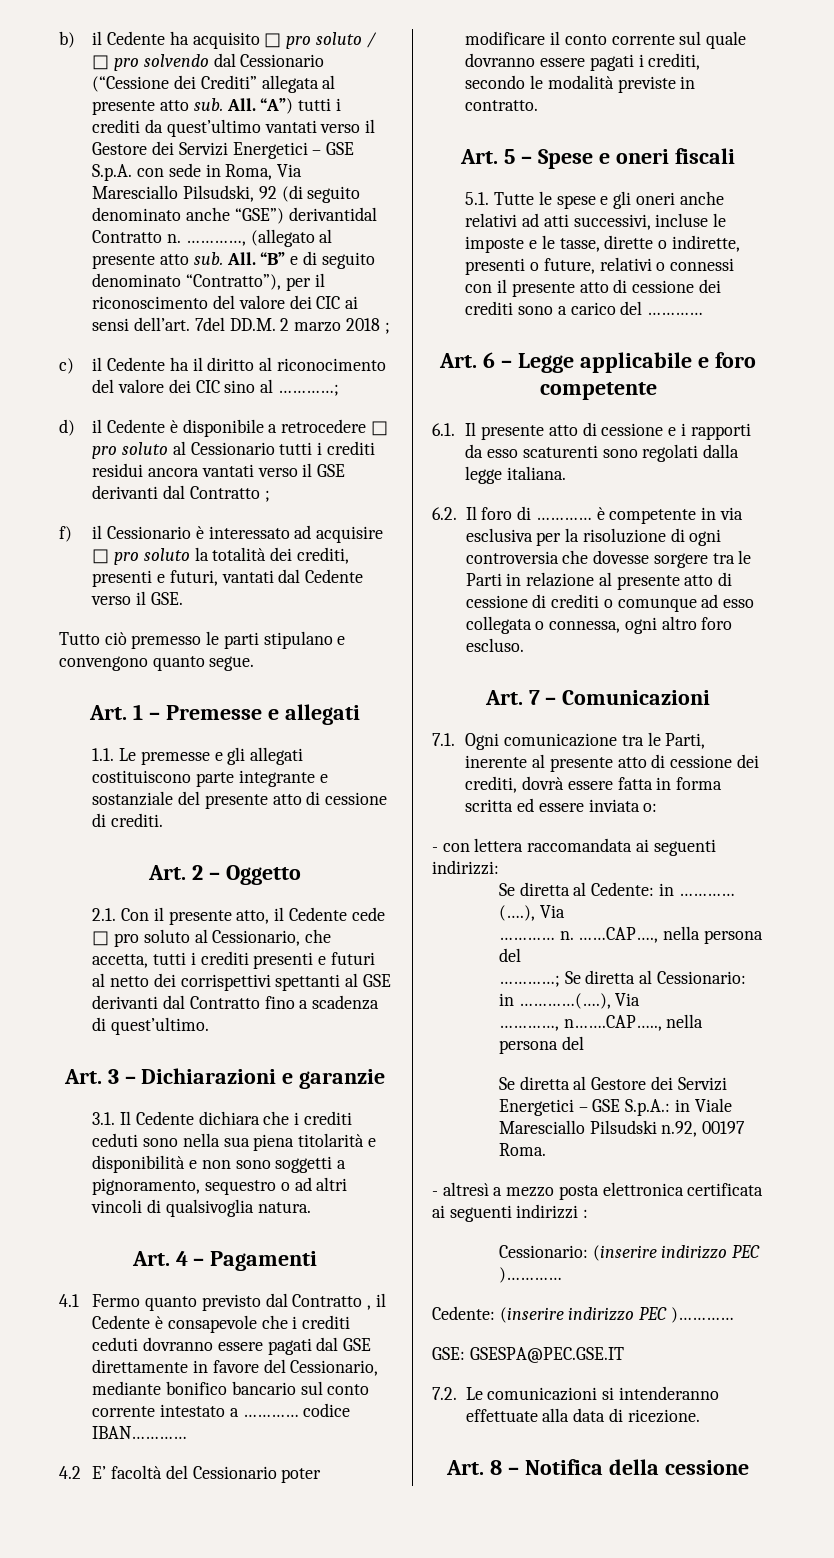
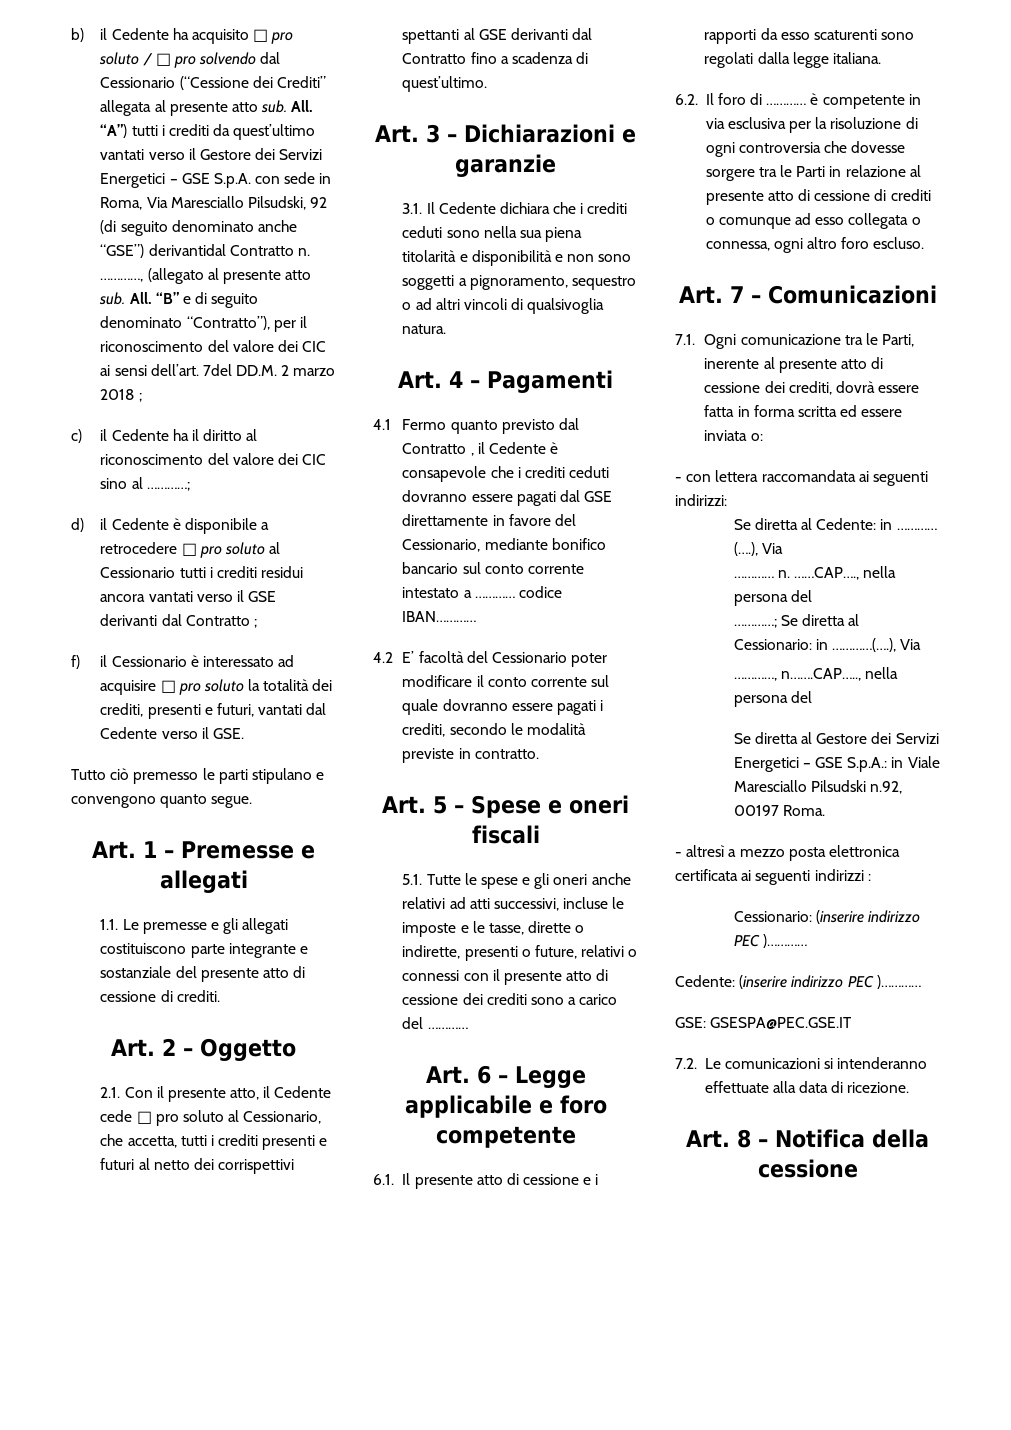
- c) il Cedente ha il diritto al riconocimento del valore dei CIC sino al …………;
+ c) il Cedente ha il diritto al riconoscimento del valore dei CIC sino al …………;

